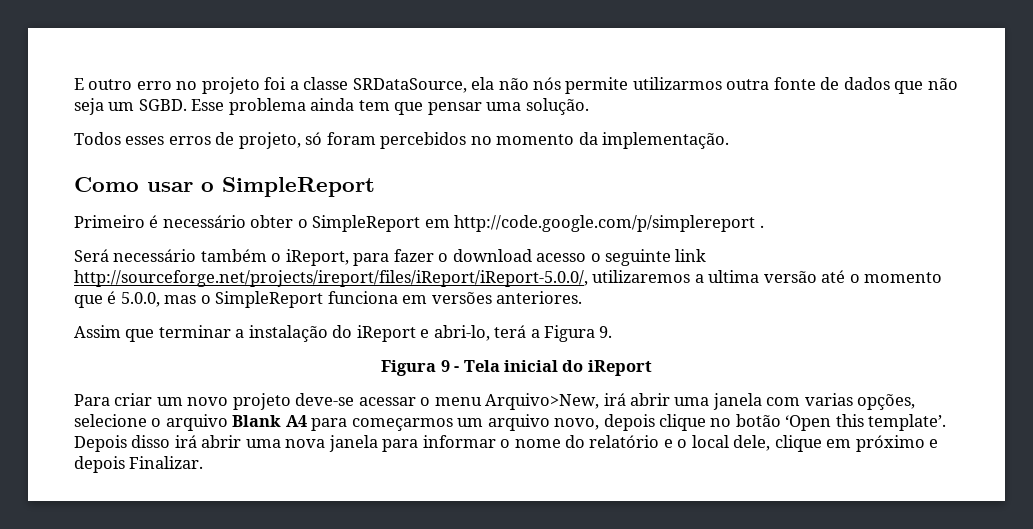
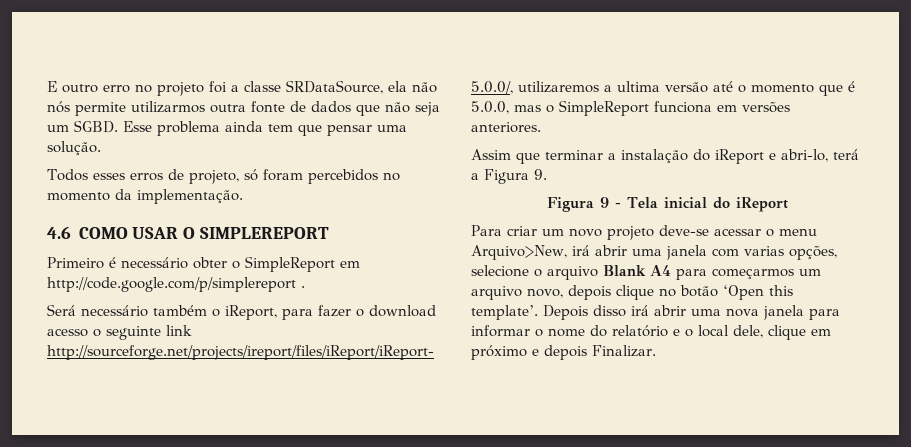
- Como usar o SimpleReport
+ 4.6 COMO USAR O SIMPLEREPORT

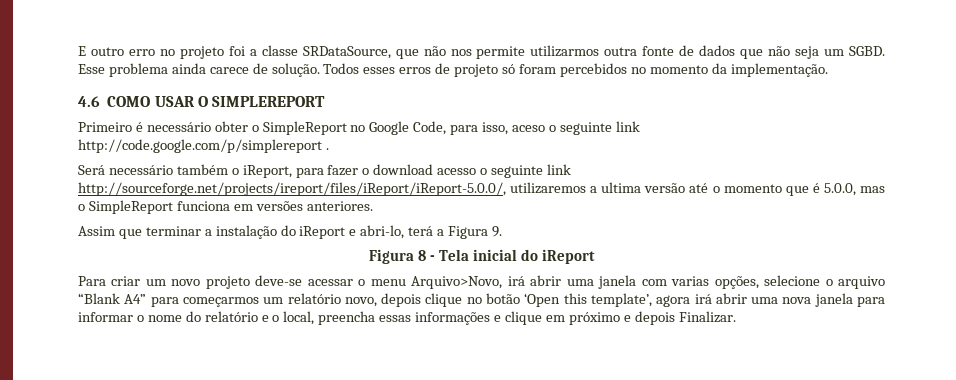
- E outro erro no projeto foi a classe SRDataSource, ela não nós permite utilizarmos outra fonte de dados que não seja um SGBD.
+ E outro erro no projeto foi a classe SRDataSource, que não nos permite utilizarmos outra fonte de dados que não seja um SGBD.
- Esse problema ainda tem que pensar uma solução.
- Todos esses erros de projeto, só foram percebidos no momento da implementação.
+ Esse problema ainda carece de solução. Todos esses erros de projeto só foram percebidos no momento da implementação.
- Primeiro é necessário obter o SimpleReport em http://code.google.com/p/simplereport .
+ Primeiro é necessário obter o SimpleReport no Google Code, para isso, aceso o seguinte link http://code.google.com/p/simplereport .
- Figura 9 - Tela inicial do iReport
+ Figura 8 - Tela inicial do iReport
- Para criar um novo projeto deve-se acessar o menu Arquivo>New, irá abrir uma janela com varias opções, selecione o arquivo Blank A4 para começarmos um arquivo novo, depois clique no botão ‘Open this template’. Depois disso irá abrir uma nova janela para informar o nome do relatório e o local dele, clique em próximo e depois Finalizar.
+ Para criar um novo projeto deve-se acessar o menu Arquivo>Novo, irá abrir uma janela com varias opções, selecione o arquivo “Blank A4” para começarmos um relatório novo, depois clique no botão ‘Open this template’, agora irá abrir uma nova janela para informar o nome do relatório e o local, preencha essas informações e clique em próximo e depois Finalizar.

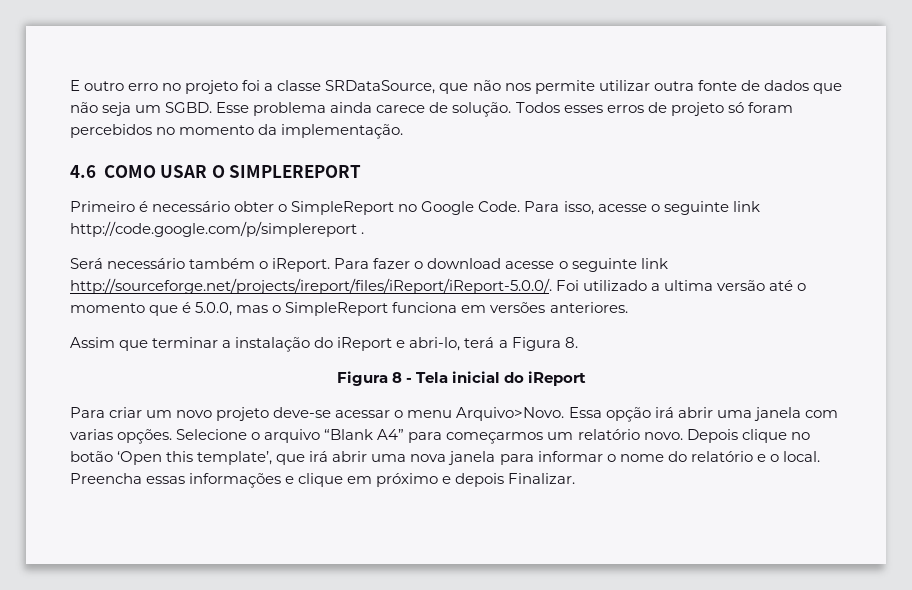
- E outro erro no projeto foi a classe SRDataSource, que não nos permite utilizarmos outra fonte de dados que não seja um SGBD.
+ E outro erro no projeto foi a classe SRDataSource, que não nos permite utilizar outra fonte de dados que não seja um SGBD.
- Primeiro é necessário obter o SimpleReport no Google Code, para isso, aceso o seguinte link http://code.google.com/p/simplereport .
+ Primeiro é necessário obter o SimpleReport no Google Code. Para isso, acesse o seguinte link http://code.google.com/p/simplereport .
- Será necessário também o iReport, para fazer o download acesso o seguinte link http://sourceforge.net/projects/ireport/files/iReport/iReport-5.0.0/, utilizaremos a ultima versão até o momento que é 5.0.0, mas o SimpleReport funciona em versões anteriores.
+ Será necessário também o iReport. Para fazer o download acesse o seguinte link http://sourceforge.net/projects/ireport/files/iReport/iReport-5.0.0/. Foi utilizado a ultima versão até o momento que é 5.0.0, mas o SimpleReport funciona em versões anteriores.
- Assim que terminar a instalação do iReport e abri-lo, terá a Figura 9.
+ Assim que terminar a instalação do iReport e abri-lo, terá a Figura 8.
- Para criar um novo projeto deve-se acessar o menu Arquivo>Novo, irá abrir uma janela com varias opções, selecione o arquivo “Blank A4” para começarmos um relatório novo, depois clique no botão ‘Open this template’, agora irá abrir uma nova janela para informar o nome do relatório e o local, preencha essas informações e clique em próximo e depois Finalizar.
+ Para criar um novo projeto deve-se acessar o menu Arquivo>Novo. Essa opção irá abrir uma janela com varias opções. Selecione o arquivo “Blank A4” para começarmos um relatório novo. Depois clique no botão ‘Open this template’, que irá abrir uma nova janela para informar o nome do relatório e o local. Preencha essas informações e clique em próximo e depois Finalizar.

